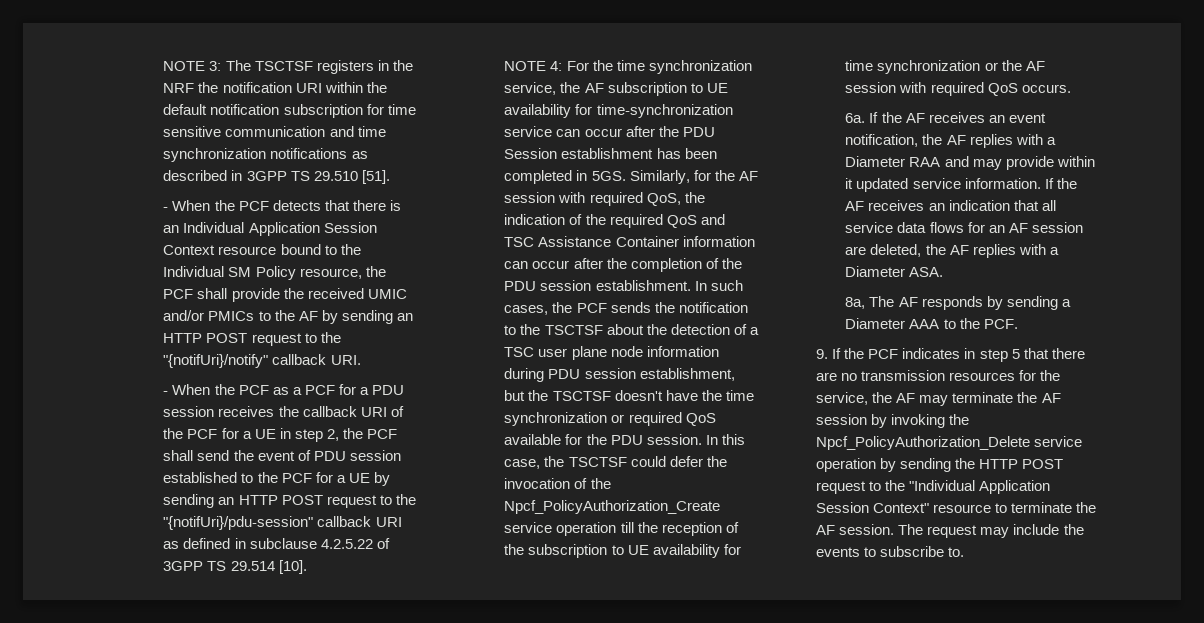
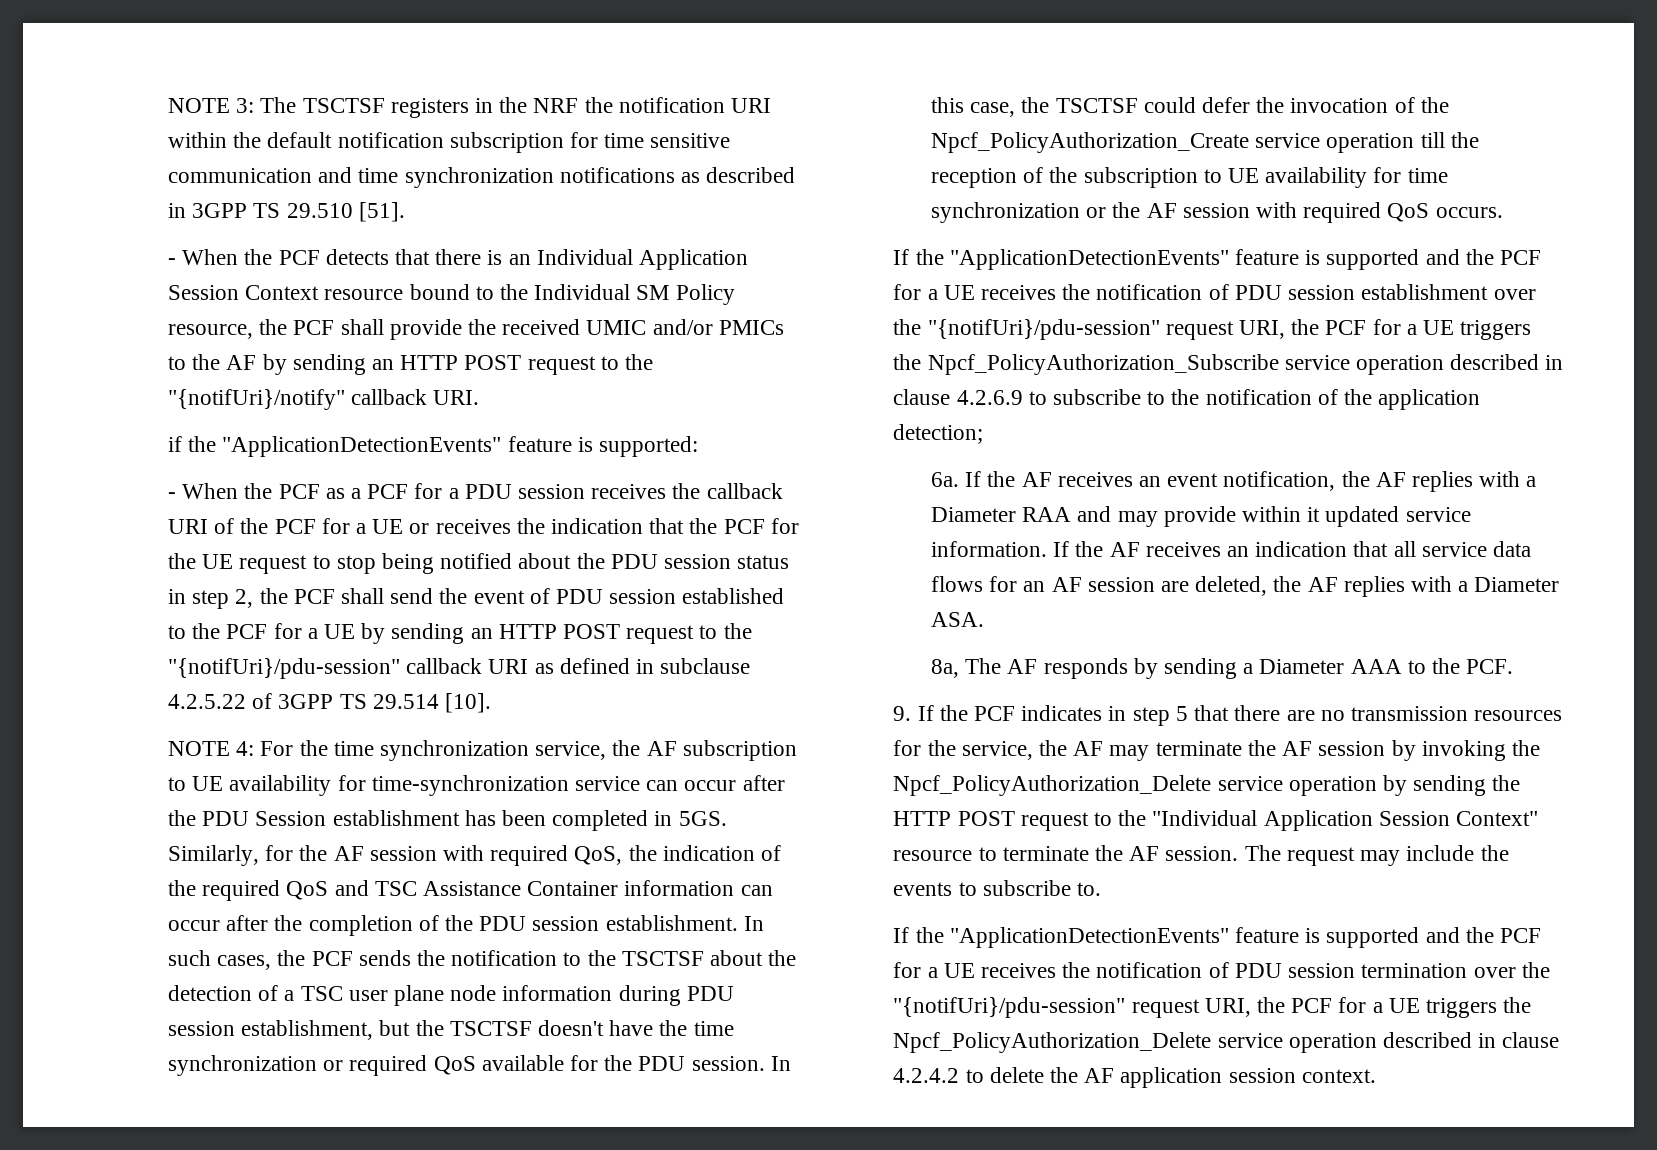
+ if the "ApplicationDetectionEvents" feature is supported:
- - When the PCF as a PCF for a PDU session receives the callback URI of the PCF for a UE in step 2, the PCF shall send the event of PDU session established to the PCF for a UE by sending an HTTP POST request to the "{notifUri}/pdu-session" callback URI as defined in subclause 4.2.5.22 of 3GPP TS 29.514 [10].
+ - When the PCF as a PCF for a PDU session receives the callback URI of the PCF for a UE or receives the indication that the PCF for the UE request to stop being notified about the PDU session status in step 2, the PCF shall send the event of PDU session established to the PCF for a UE by sending an HTTP POST request to the "{notifUri}/pdu-session" callback URI as defined in subclause 4.2.5.22 of 3GPP TS 29.514 [10].
+ If the "ApplicationDetectionEvents" feature is supported and the PCF for a UE receives the notification of PDU session establishment over the "{notifUri}/pdu-session" request URI, the PCF for a UE triggers the Npcf_PolicyAuthorization_Subscribe service operation described in clause 4.2.6.9 to subscribe to the notification of the application detection;
+ If the "ApplicationDetectionEvents" feature is supported and the PCF for a UE receives the notification of PDU session termination over the "{notifUri}/pdu-session" request URI, the PCF for a UE triggers the Npcf_PolicyAuthorization_Delete service operation described in clause 4.2.4.2 to delete the AF application session context.

